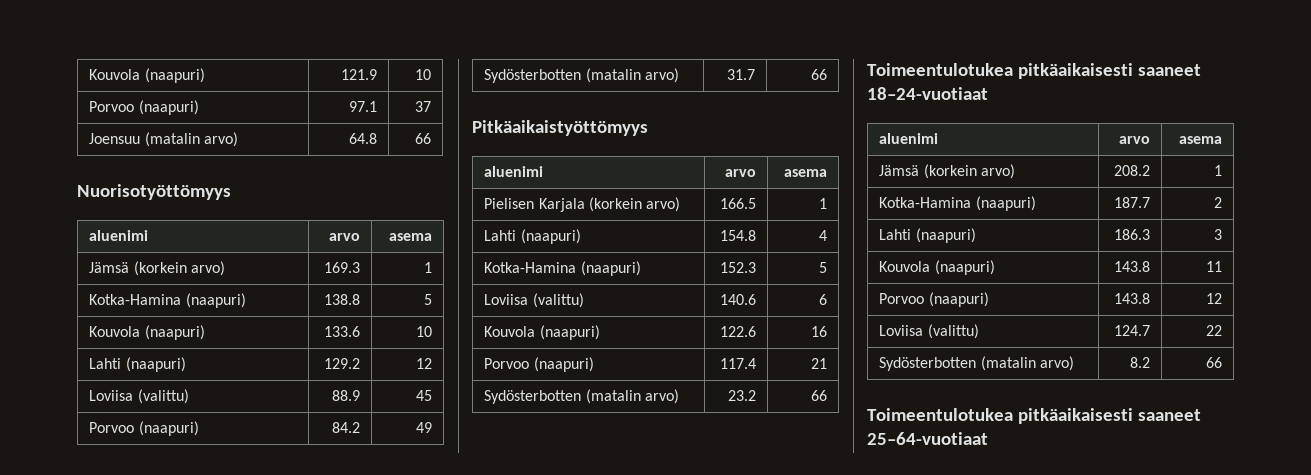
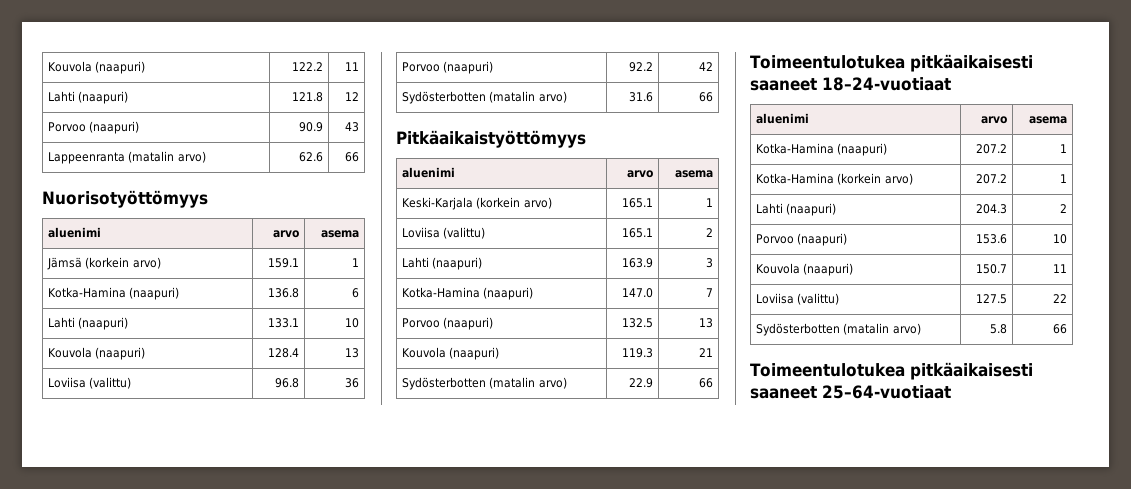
- Kouvola (naapuri) | 121.9 | 10
- Porvoo (naapuri) | 97.1 | 37
- Joensuu (matalin arvo) | 64.8 | 66
+ Kouvola (naapuri) | 122.2 | 11
+ Lahti (naapuri) | 121.8 | 12
+ Porvoo (naapuri) | 90.9 | 43
+ Lappeenranta (matalin arvo) | 62.6 | 66
- Jämsä (korkein arvo) | 169.3 | 1
- Kotka-Hamina (naapuri) | 138.8 | 5
- Kouvola (naapuri) | 133.6 | 10
- Lahti (naapuri) | 129.2 | 12
- Loviisa (valittu) | 88.9 | 45
- Porvoo (naapuri) | 84.2 | 49
- Sydösterbotten (matalin arvo) | 31.7 | 66
+ Jämsä (korkein arvo) | 159.1 | 1
+ Kotka-Hamina (naapuri) | 136.8 | 6
+ Lahti (naapuri) | 133.1 | 10
+ Kouvola (naapuri) | 128.4 | 13
+ Loviisa (valittu) | 96.8 | 36
+ Porvoo (naapuri) | 92.2 | 42
+ Sydösterbotten (matalin arvo) | 31.6 | 66
- Pielisen Karjala (korkein arvo) | 166.5 | 1
- Lahti (naapuri) | 154.8 | 4
- Kotka-Hamina (naapuri) | 152.3 | 5
- Loviisa (valittu) | 140.6 | 6
- Kouvola (naapuri) | 122.6 | 16
- Porvoo (naapuri) | 117.4 | 21
+ Keski-Karjala (korkein arvo) | 165.1 | 1
+ Loviisa (valittu) | 165.1 | 2
+ Lahti (naapuri) | 163.9 | 3
+ Kotka-Hamina (naapuri) | 147.0 | 7
+ Porvoo (naapuri) | 132.5 | 13
+ Kouvola (naapuri) | 119.3 | 21
- Sydösterbotten (matalin arvo) | 23.2 | 66
+ Sydösterbotten (matalin arvo) | 22.9 | 66
- Jämsä (korkein arvo) | 208.2 | 1
- Kotka-Hamina (naapuri) | 187.7 | 2
- Lahti (naapuri) | 186.3 | 3
- Kouvola (naapuri) | 143.8 | 11
- Porvoo (naapuri) | 143.8 | 12
- Loviisa (valittu) | 124.7 | 22
+ Kotka-Hamina (naapuri) | 207.2 | 1
+ Kotka-Hamina (korkein arvo) | 207.2 | 1
+ Lahti (naapuri) | 204.3 | 2
+ Porvoo (naapuri) | 153.6 | 10
+ Kouvola (naapuri) | 150.7 | 11
+ Loviisa (valittu) | 127.5 | 22
- Sydösterbotten (matalin arvo) | 8.2 | 66
+ Sydösterbotten (matalin arvo) | 5.8 | 66

